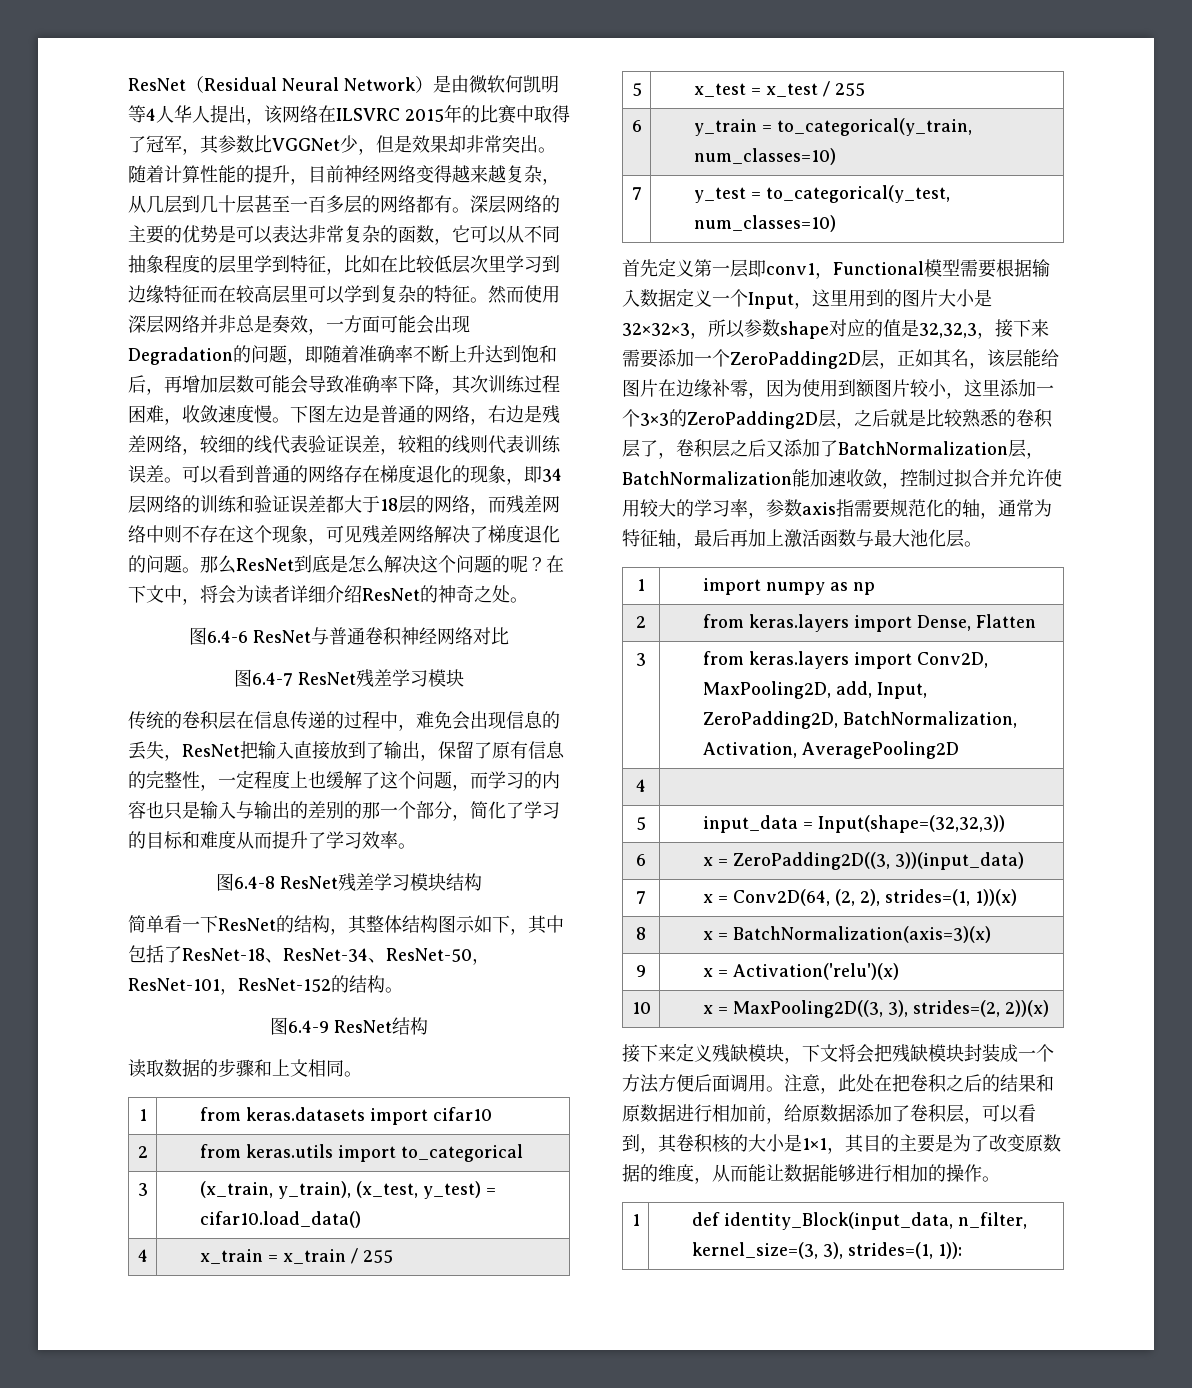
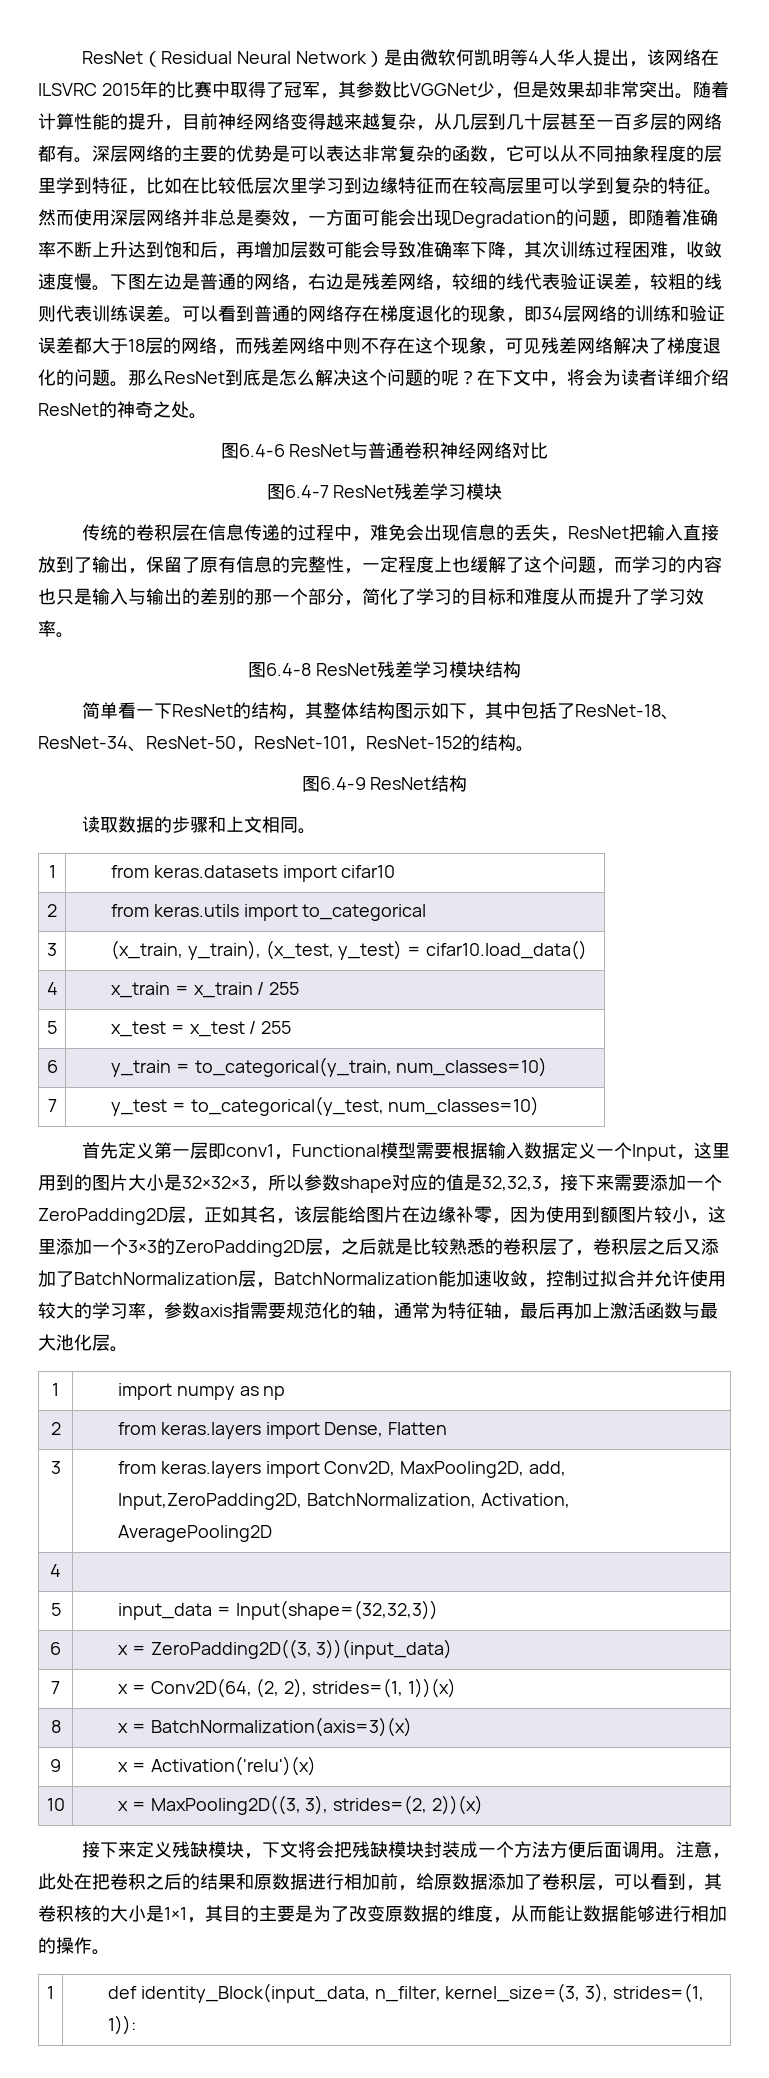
- 3 | from keras.layers import Conv2D, MaxPooling2D, add, Input, ZeroPadding2D, BatchNormalization, Activation, AveragePooling2D
+ 3 | from keras.layers import Conv2D, MaxPooling2D, add, Input,ZeroPadding2D, BatchNormalization, Activation, AveragePooling2D

